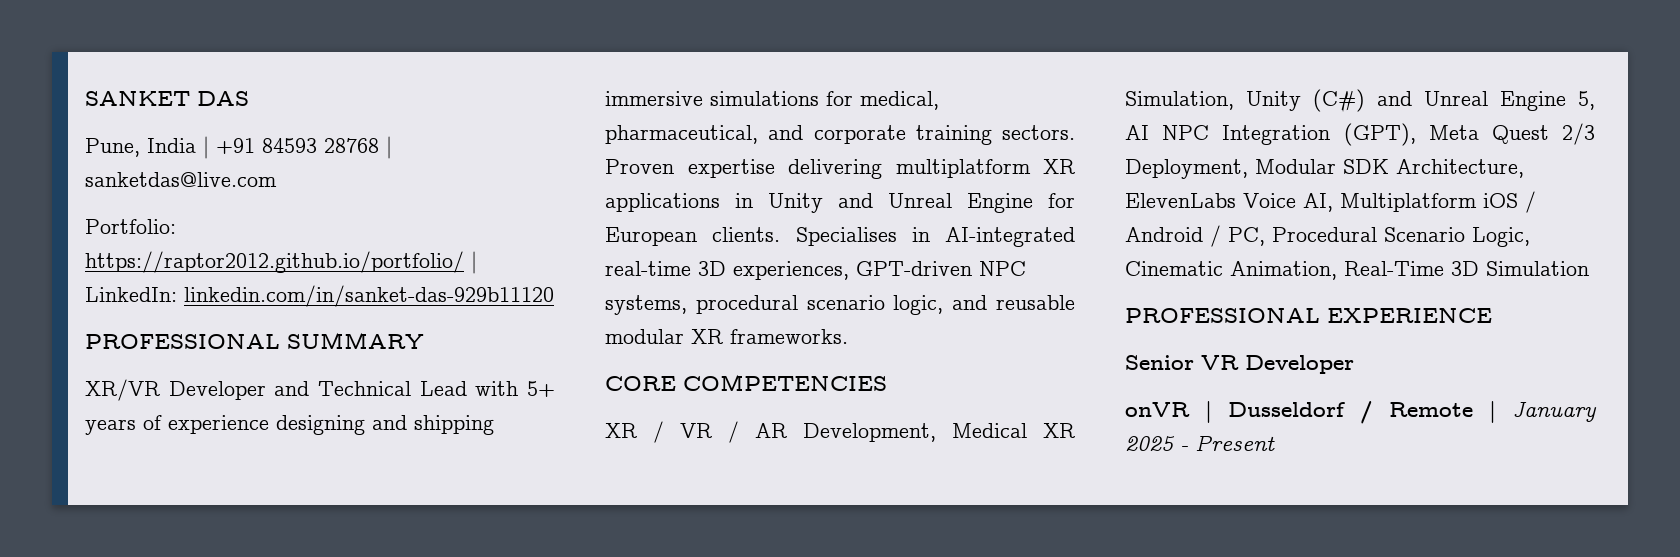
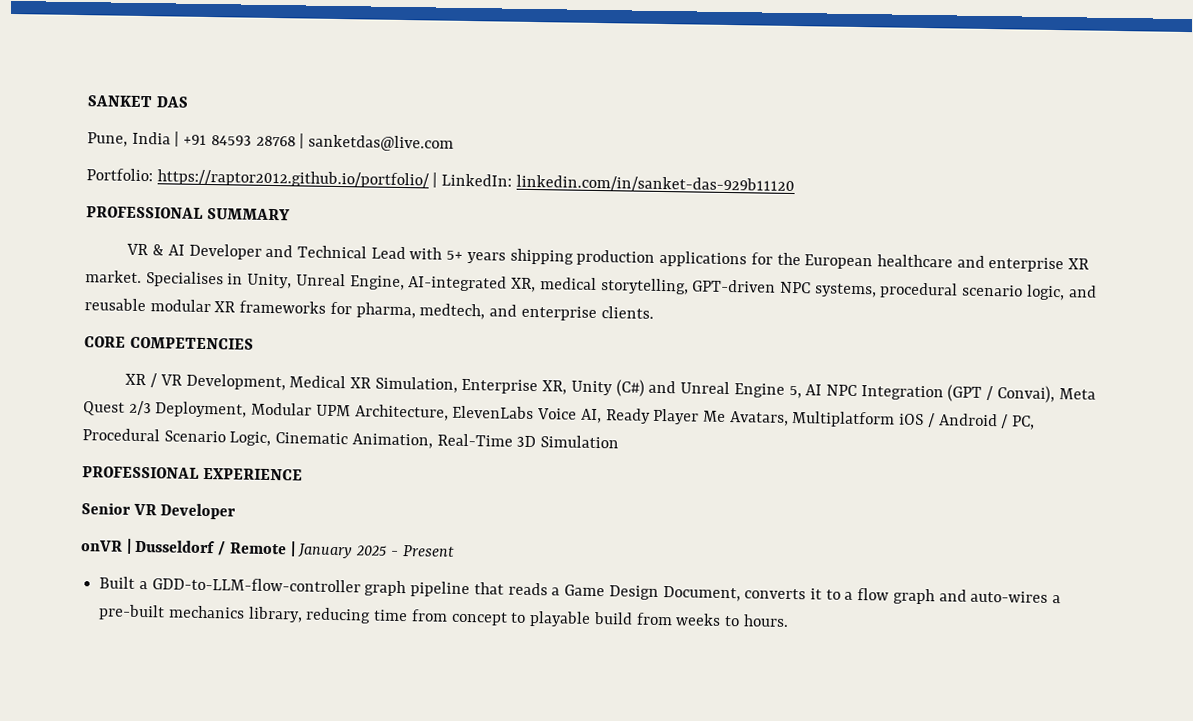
- XR/VR Developer and Technical Lead with 5+ years of experience designing and shipping immersive simulations for medical, pharmaceutical, and corporate training sectors. Proven expertise delivering multiplatform XR applications in Unity and Unreal Engine for European clients. Specialises in AI-integrated real-time 3D experiences, GPT-driven NPC systems, procedural scenario logic, and reusable modular XR frameworks.
+ VR & AI Developer and Technical Lead with 5+ years shipping production applications for the European healthcare and enterprise XR market. Specialises in Unity, Unreal Engine, AI-integrated XR, medical storytelling, GPT-driven NPC systems, procedural scenario logic, and reusable modular XR frameworks for pharma, medtech, and enterprise clients.
- XR / VR / AR Development, Medical XR Simulation, Unity (C#) and Unreal Engine 5, AI NPC Integration (GPT), Meta Quest 2/3 Deployment, Modular SDK Architecture, ElevenLabs Voice AI, Multiplatform iOS / Android / PC, Procedural Scenario Logic, Cinematic Animation, Real-Time 3D Simulation
+ XR / VR Development, Medical XR Simulation, Enterprise XR, Unity (C#) and Unreal Engine 5, AI NPC Integration (GPT / Convai), Meta Quest 2/3 Deployment, Modular UPM Architecture, ElevenLabs Voice AI, Ready Player Me Avatars, Multiplatform iOS / Android / PC, Procedural Scenario Logic, Cinematic Animation, Real-Time 3D Simulation
+ Built a GDD-to-LLM-flow-controller graph pipeline that reads a Game Design Document, converts it to a flow graph and auto-wires a pre-built mechanics library, reducing time from concept to playable build from weeks to hours.

